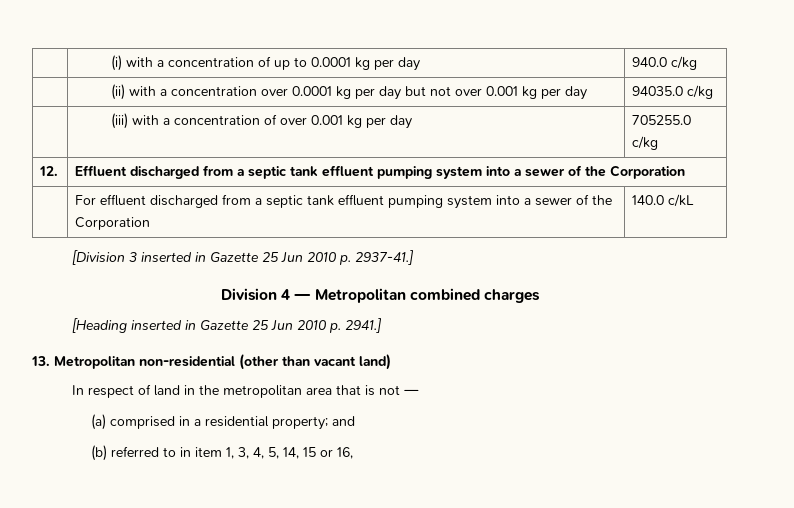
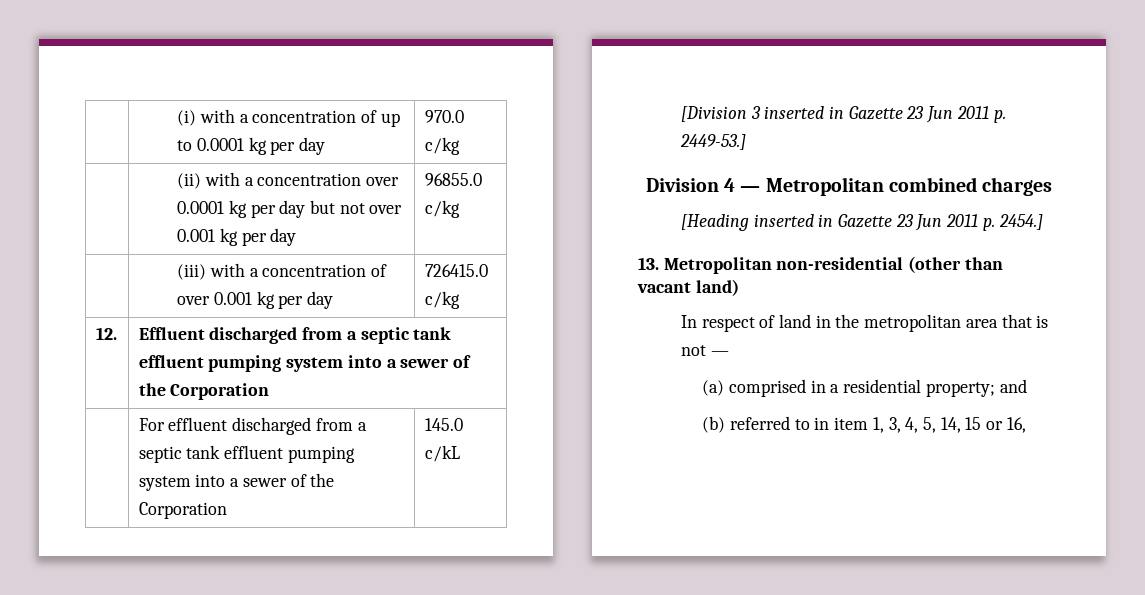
- | (i) with a concentration of up to 0.0001 kg per day | 940.0 c/kg
+ | (i) with a concentration of up to 0.0001 kg per day | 970.0 c/kg
- | (ii) with a concentration over 0.0001 kg per day but not over 0.001 kg per day | 94035.0 c/kg
+ | (ii) with a concentration over 0.0001 kg per day but not over 0.001 kg per day | 96855.0 c/kg
- | (iii) with a concentration of over 0.001 kg per day | 705255.0 c/kg
+ | (iii) with a concentration of over 0.001 kg per day | 726415.0 c/kg
- | For effluent discharged from a septic tank effluent pumping system into a sewer of the Corporation | 140.0 c/kL
+ | For effluent discharged from a septic tank effluent pumping system into a sewer of the Corporation | 145.0 c/kL
- [Division 3 inserted in Gazette 25 Jun 2010 p. 2937-41.]
+ [Division 3 inserted in Gazette 23 Jun 2011 p. 2449-53.]
- [Heading inserted in Gazette 25 Jun 2010 p. 2941.]
+ [Heading inserted in Gazette 23 Jun 2011 p. 2454.]

